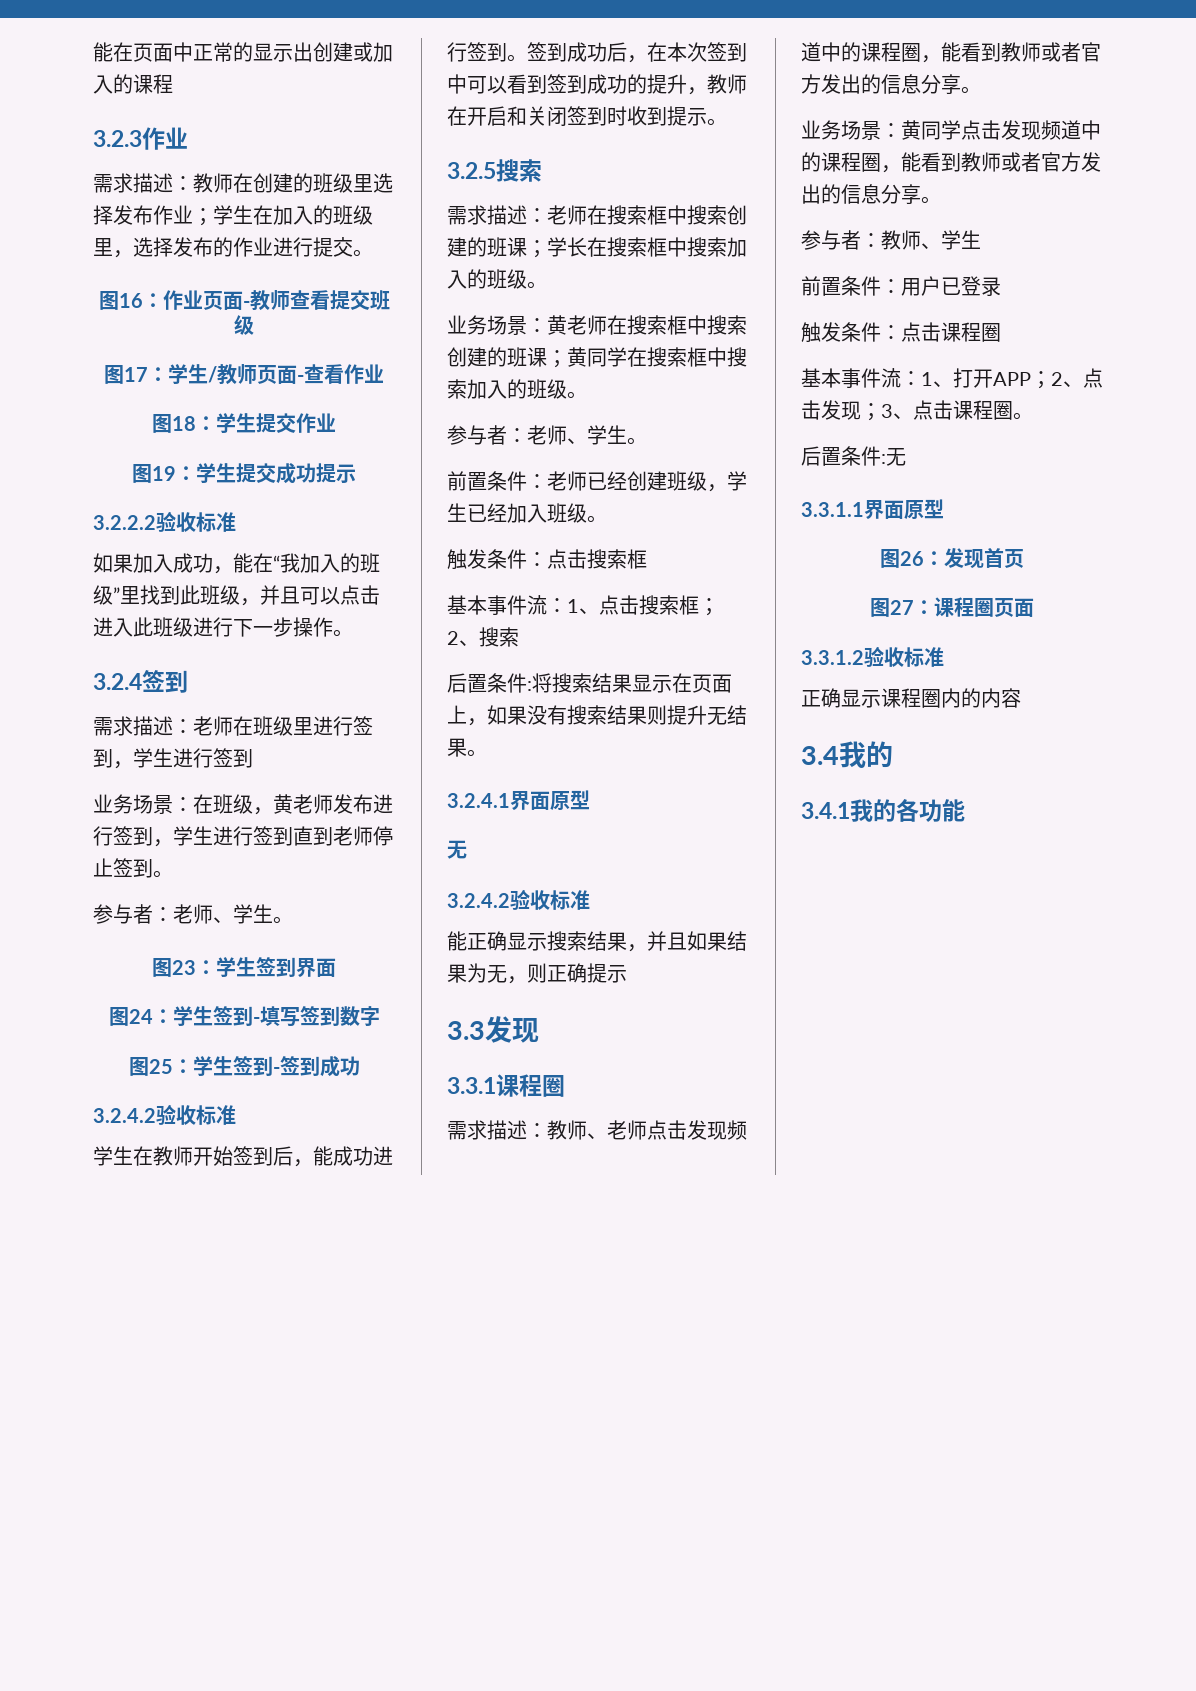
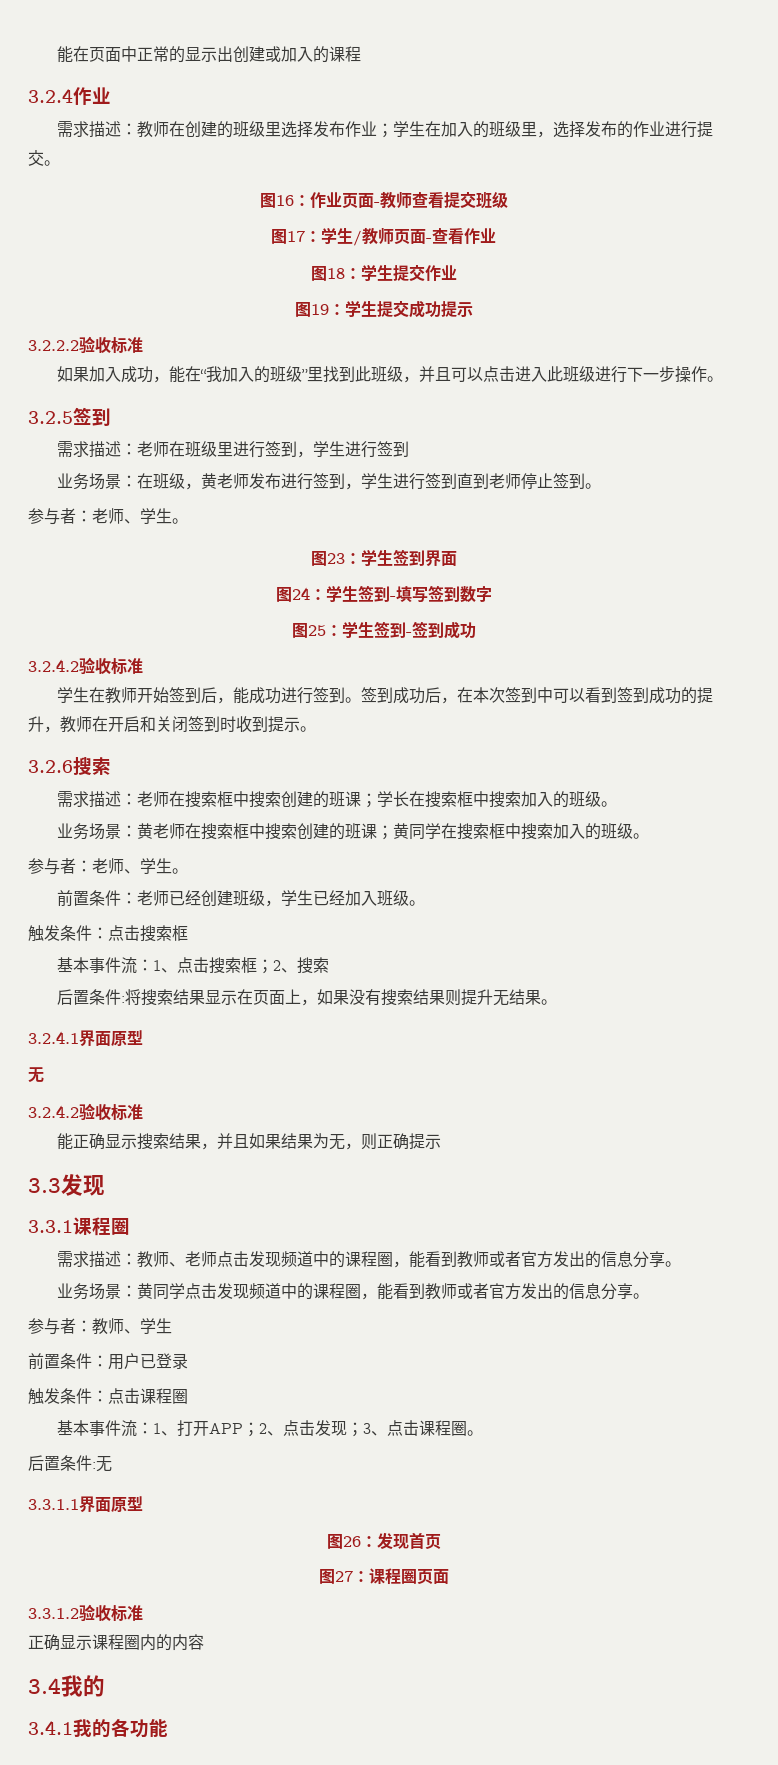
- 3.2.3作业
+ 3.2.4作业
- 3.2.4签到
+ 3.2.5签到
- 3.2.5搜索
+ 3.2.6搜索

